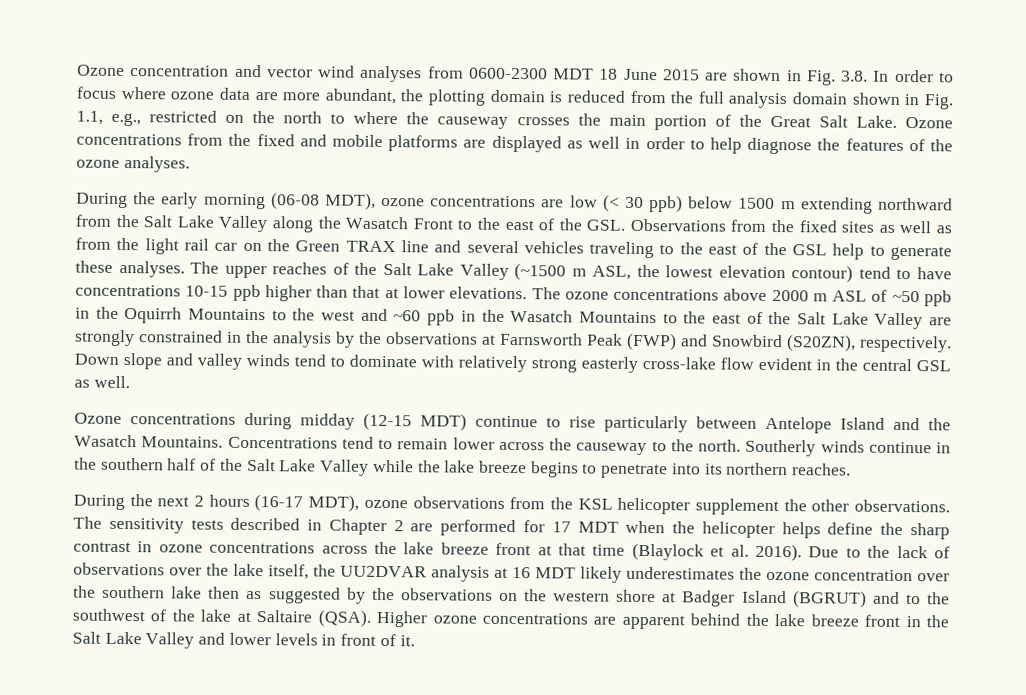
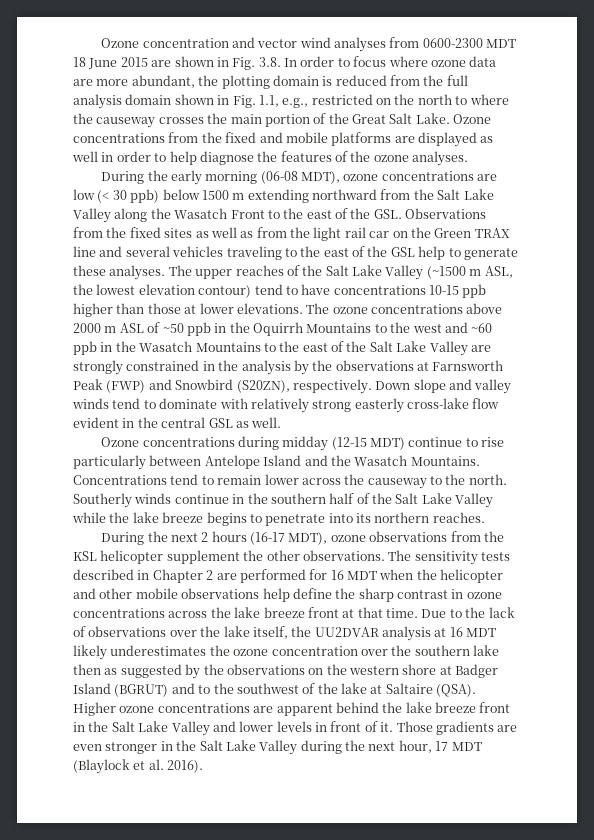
- The upper reaches of the Salt Lake Valley (~1500 m ASL, the lowest elevation contour) tend to have concentrations 10-15 ppb higher than that at lower elevations.
+ The upper reaches of the Salt Lake Valley (~1500 m ASL, the lowest elevation contour) tend to have concentrations 10-15 ppb higher than those at lower elevations.
- The sensitivity tests described in Chapter 2 are performed for 17 MDT when the helicopter helps define the sharp contrast in ozone concentrations across the lake breeze front at that time (Blaylock et al. 2016).
+ The sensitivity tests described in Chapter 2 are performed for 16 MDT when the helicopter and other mobile observations help define the sharp contrast in ozone concentrations across the lake breeze front at that time.
+ Those gradients are even stronger in the Salt Lake Valley during the next hour, 17 MDT (Blaylock et al. 2016).

